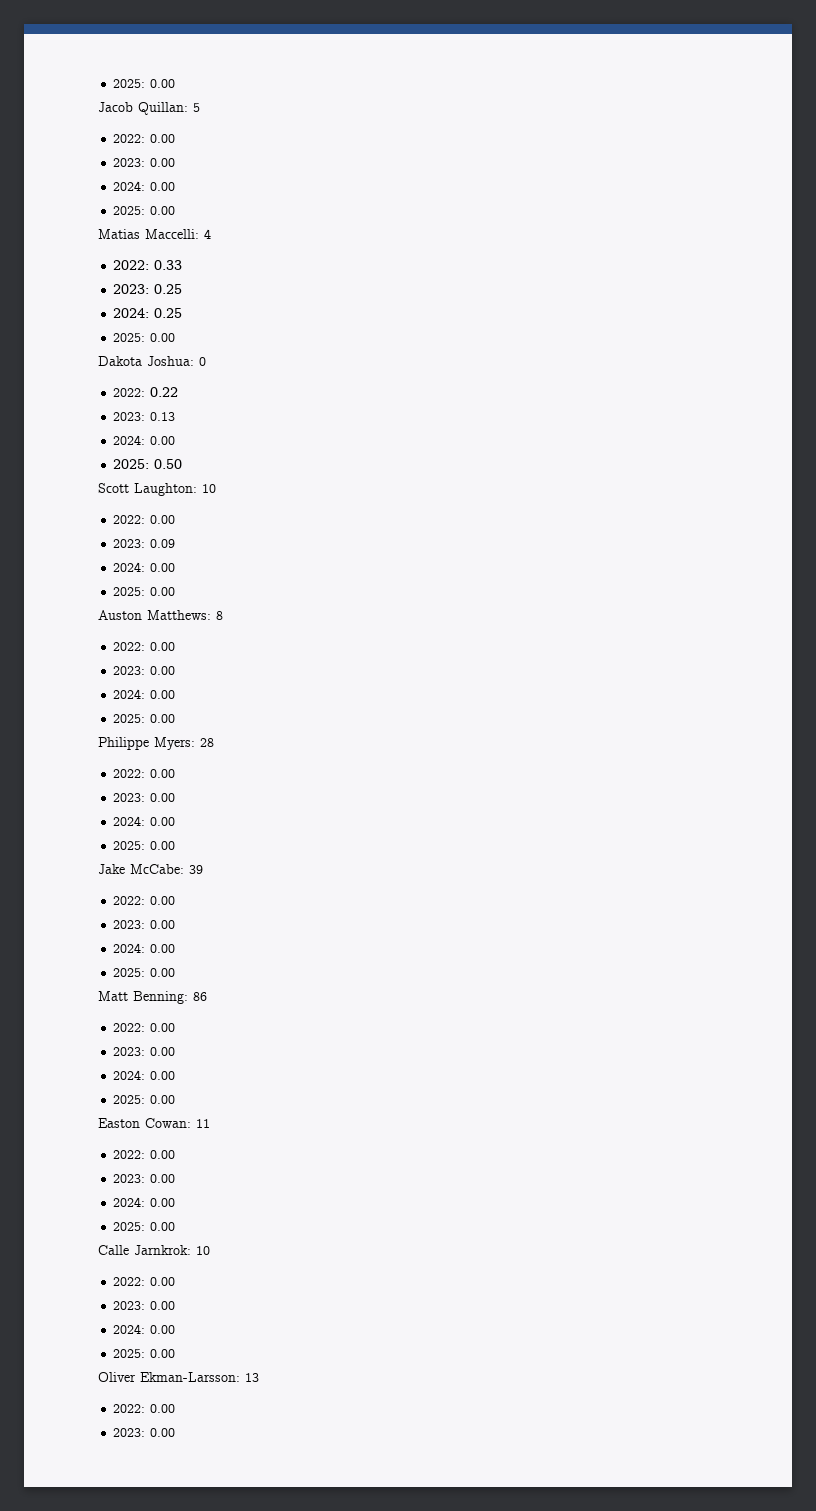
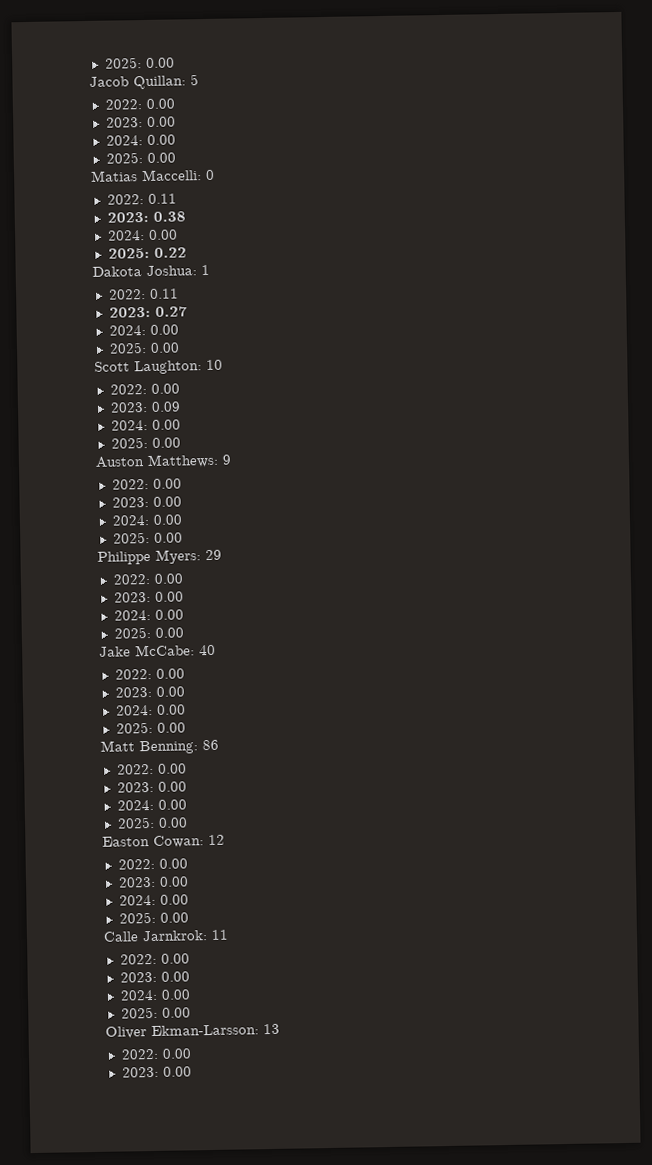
- Matias Maccelli: 4
- 2022: 0.33
- 2023: 0.25
- 2024: 0.25
+ Matias Maccelli: 0
+ 2022: 0.11
+ 2023: 0.38
+ 2024: 0.00
+ 2025: 0.22
+ Dakota Joshua: 1
+ 2022: 0.11
+ 2023: 0.27
+ 2024: 0.00
  2025: 0.00
- Dakota Joshua: 0
- 2022: 0.22
- 2023: 0.13
- 2024: 0.00
- 2025: 0.50
- Auston Matthews: 8
+ Auston Matthews: 9
- Philippe Myers: 28
+ Philippe Myers: 29
- Jake McCabe: 39
+ Jake McCabe: 40
- Easton Cowan: 11
+ Easton Cowan: 12
- Calle Jarnkrok: 10
+ Calle Jarnkrok: 11

